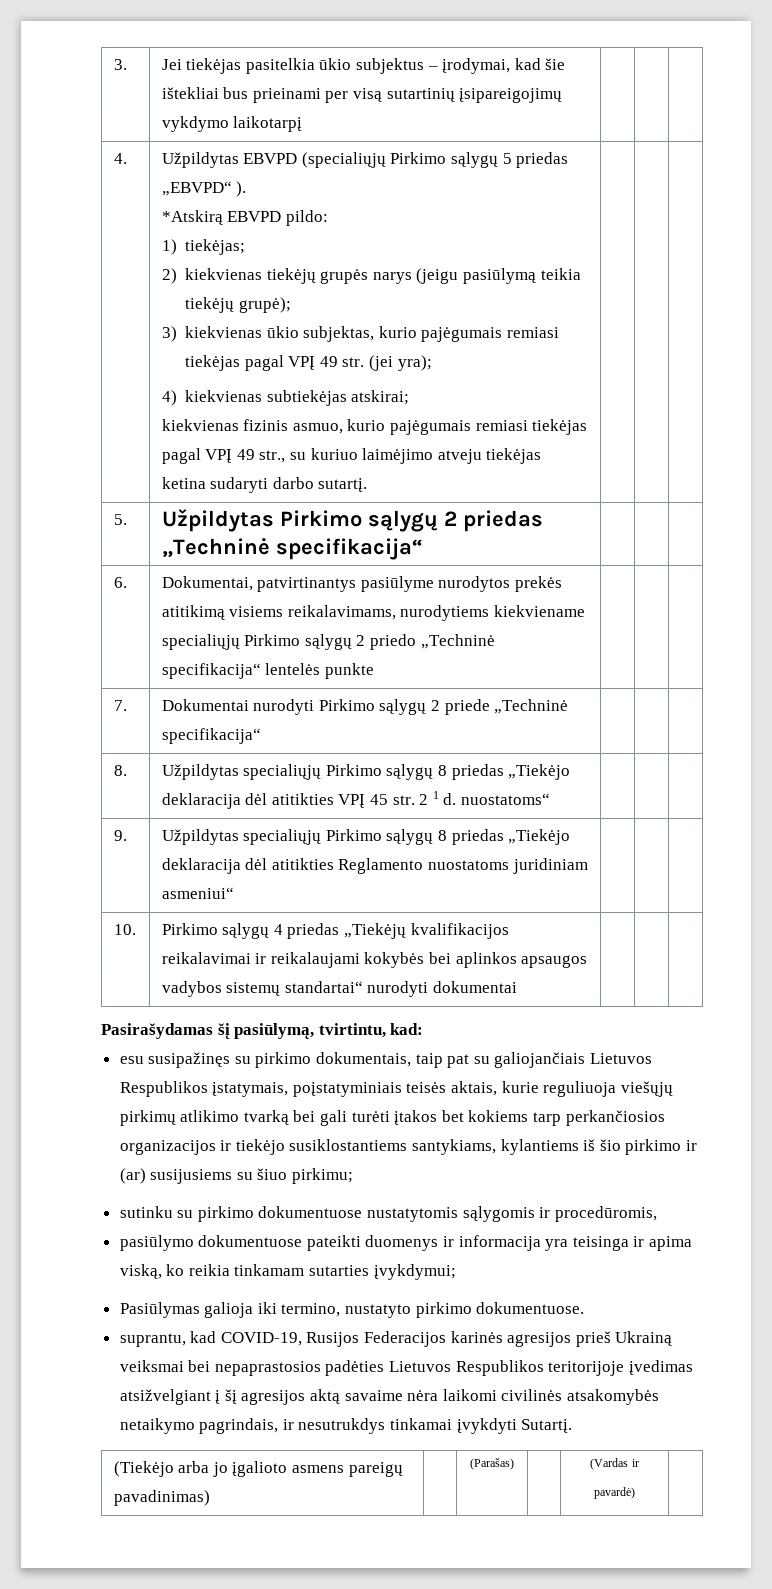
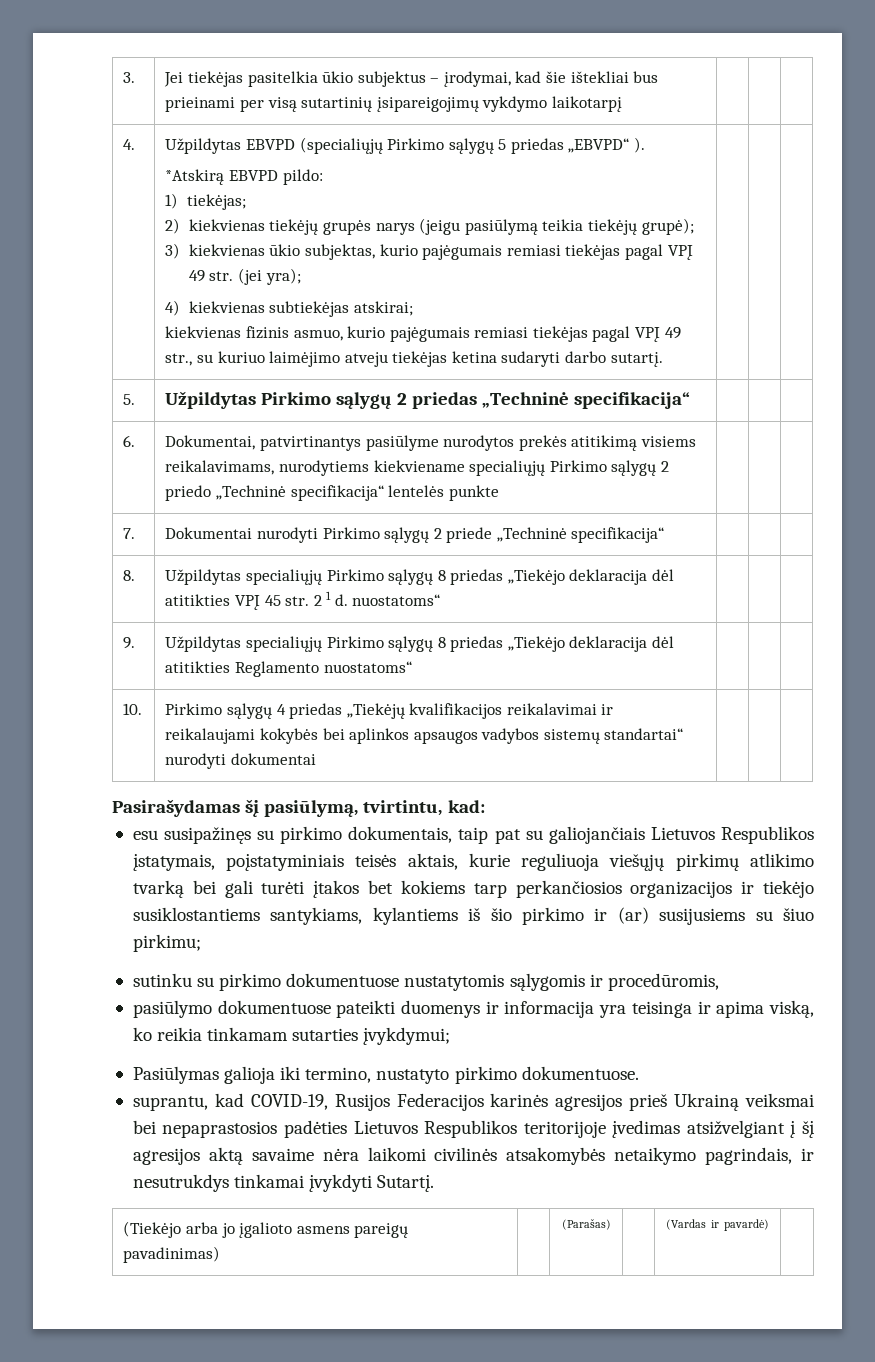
- 9. | Užpildytas specialiųjų Pirkimo sąlygų 8 priedas „Tiekėjo deklaracija dėl atitikties Reglamento nuostatoms juridiniam asmeniui“ | | |
+ 9. | Užpildytas specialiųjų Pirkimo sąlygų 8 priedas „Tiekėjo deklaracija dėl atitikties Reglamento nuostatoms“ | | |

